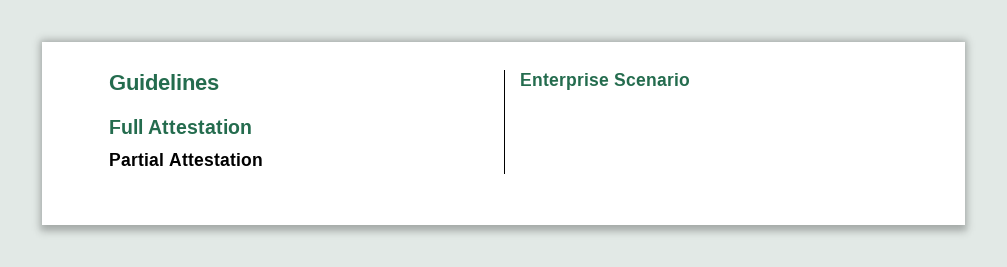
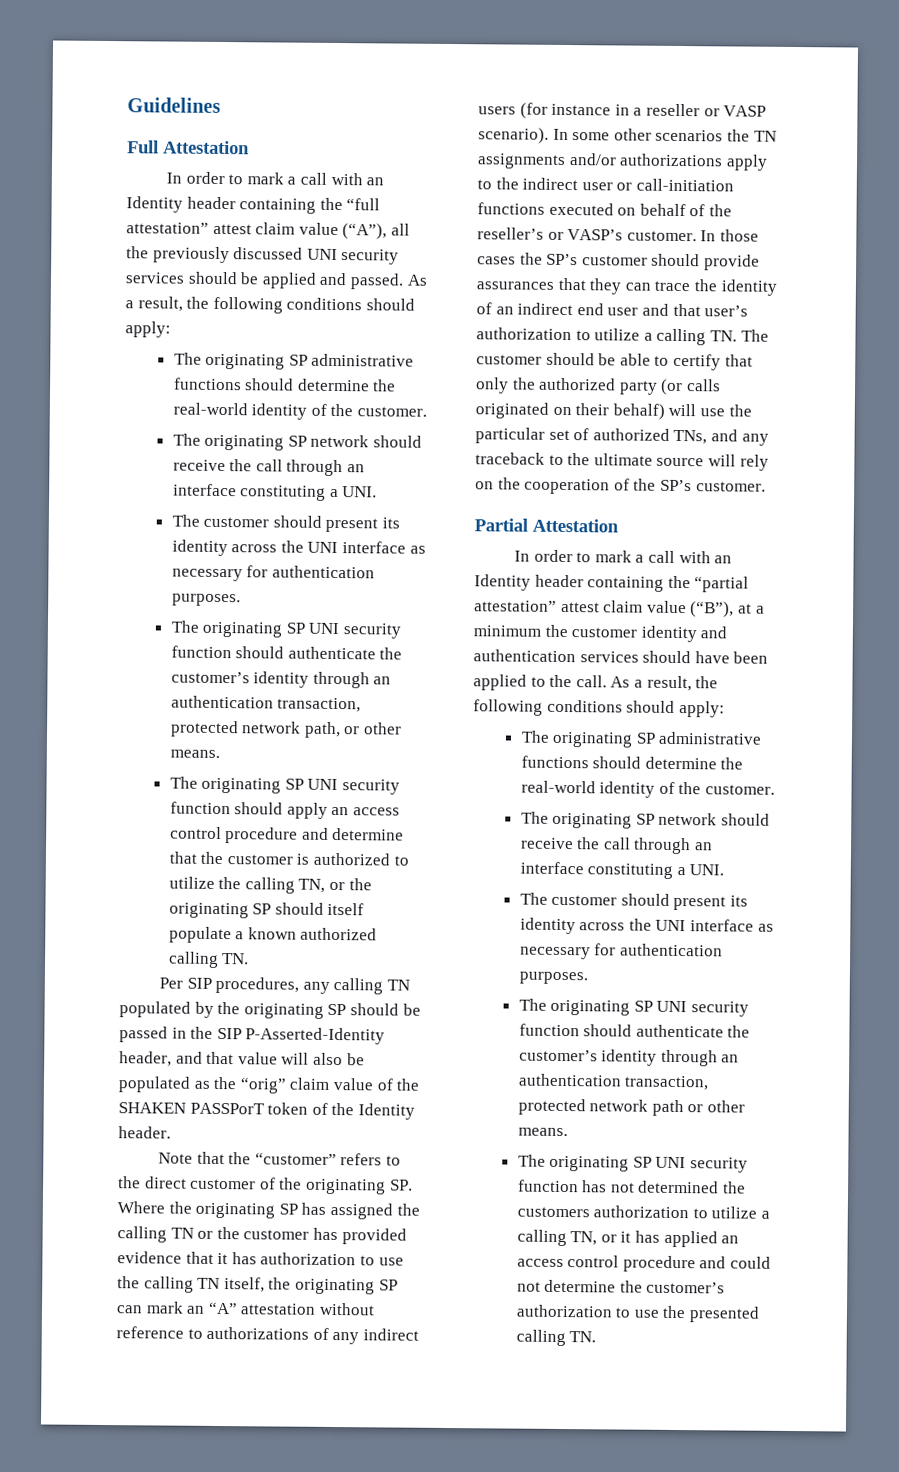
+ In order to mark a call with an Identity header containing the “full attestation” attest claim value (“A”), all the previously discussed UNI security services should be applied and passed. As a result, the following conditions should apply:
+ The originating SP administrative functions should determine the real-world identity of the customer.
+ The originating SP network should receive the call through an interface constituting a UNI.
+ The customer should present its identity across the UNI interface as necessary for authentication purposes.
+ The originating SP UNI security function should authenticate the customer’s identity through an authentication transaction, protected network path, or other means.
+ The originating SP UNI security function should apply an access control procedure and determine that the customer is authorized to utilize the calling TN, or the originating SP should itself populate a known authorized calling TN.
+ Per SIP procedures, any calling TN populated by the originating SP should be passed in the SIP P-Asserted-Identity header, and that value will also be populated as the “orig” claim value of the SHAKEN PASSPorT token of the Identity header.
+ Note that the “customer” refers to the direct customer of the originating SP. Where the originating SP has assigned the calling TN or the customer has provided evidence that it has authorization to use the calling TN itself, the originating SP can mark an “A” attestation without reference to authorizations of any indirect users (for instance in a reseller or VASP scenario). In some other scenarios the TN assignments and/or authorizations apply to the indirect user or call-initiation functions executed on behalf of the reseller’s or VASP’s customer. In those cases the SP’s customer should provide assurances that they can trace the identity of an indirect end user and that user’s authorization to utilize a calling TN. The customer should be able to certify that only the authorized party (or calls originated on their behalf) will use the particular set of authorized TNs, and any traceback to the ultimate source will rely on the cooperation of the SP’s customer.
  Partial Attestation
- Enterprise Scenario
+ In order to mark a call with an Identity header containing the “partial attestation” attest claim value (“B”), at a minimum the customer identity and authentication services should have been applied to the call. As a result, the following conditions should apply:
+ The originating SP administrative functions should determine the real-world identity of the customer.
+ The originating SP network should receive the call through an interface constituting a UNI.
+ The customer should present its identity across the UNI interface as necessary for authentication purposes.
+ The originating SP UNI security function should authenticate the customer’s identity through an authentication transaction, protected network path or other means.
+ The originating SP UNI security function has not determined the customers authorization to utilize a calling TN, or it has applied an access control procedure and could not determine the customer’s authorization to use the presented calling TN.

